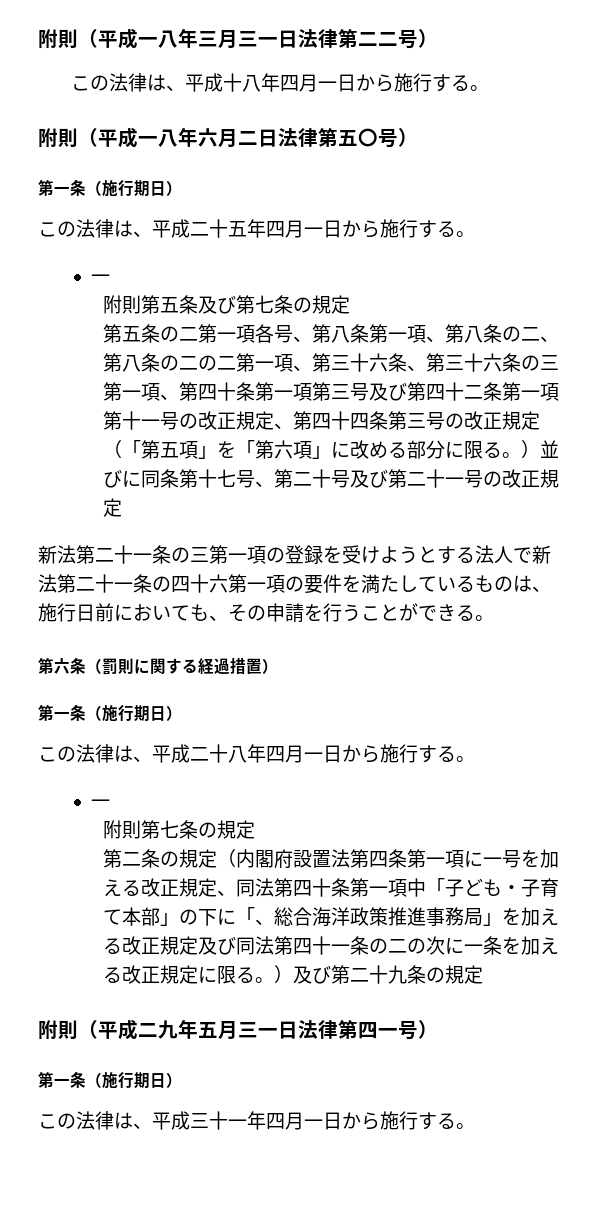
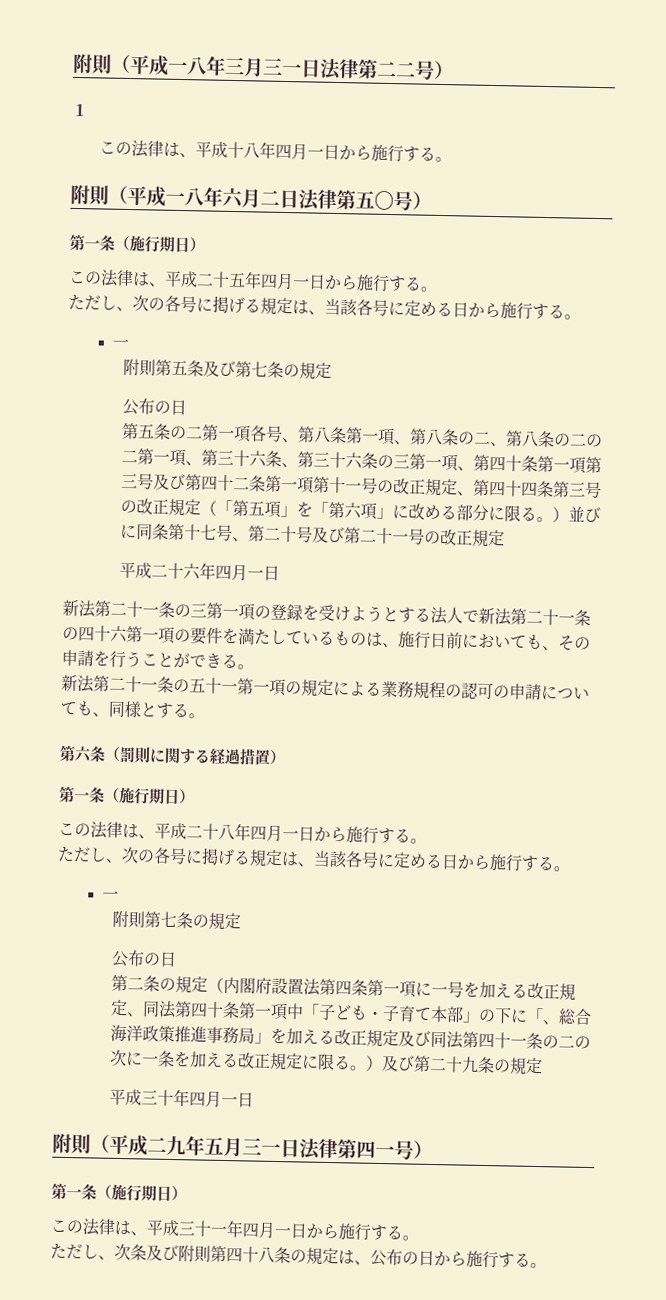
+ １
  この法律は、平成二十五年四月一日から施行する。
+ ただし、次の各号に掲げる規定は、当該各号に定める日から施行する。
  附則第五条及び第七条の規定
+ 公布の日
+ 平成二十六年四月一日
+ 新法第二十一条の五十一第一項の規定による業務規程の認可の申請についても、同様とする。
  この法律は、平成二十八年四月一日から施行する。
+ ただし、次の各号に掲げる規定は、当該各号に定める日から施行する。
  附則第七条の規定
+ 公布の日
+ 平成三十年四月一日
+ ただし、次条及び附則第四十八条の規定は、公布の日から施行する。

